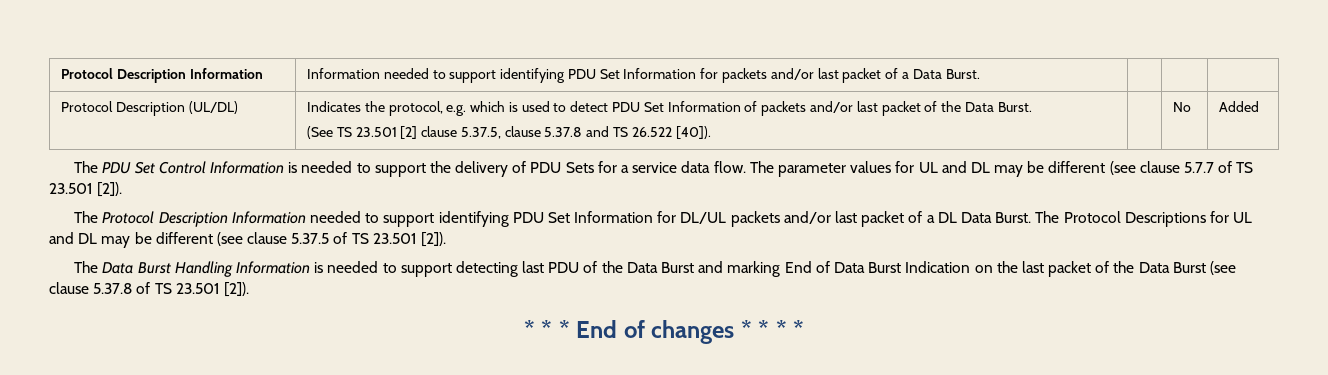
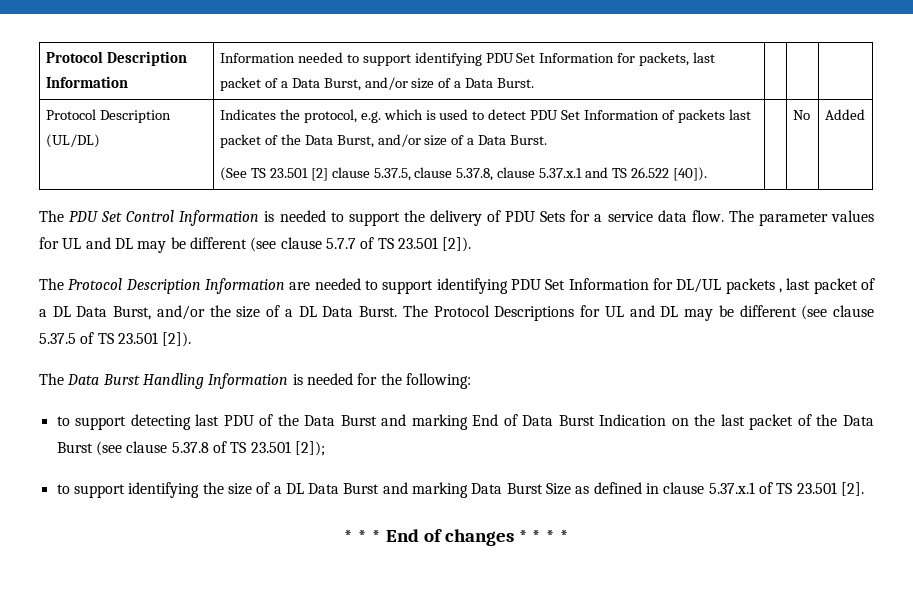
- Protocol Description Information | Information needed to support identifying PDU Set Information for packets and/or last packet of a Data Burst. | | |
+ Protocol Description Information | Information needed to support identifying PDU Set Information for packets, last packet of a Data Burst, and/or size of a Data Burst. | | |
- Indicates the protocol, e.g. which is used to detect PDU Set Information of packets and/or last packet of the Data Burst.
+ Indicates the protocol, e.g. which is used to detect PDU Set Information of packets last packet of the Data Burst, and/or size of a Data Burst.
- (See TS 23.501 [2] clause 5.37.5, clause 5.37.8 and TS 26.522 [40]).
+ (See TS 23.501 [2] clause 5.37.5, clause 5.37.8, clause 5.37.x.1 and TS 26.522 [40]).
- The Protocol Description Information needed to support identifying PDU Set Information for DL/UL packets and/or last packet of a DL Data Burst.
+ The Protocol Description Information are needed to support identifying PDU Set Information for DL/UL packets , last packet of a DL Data Burst, and/or the size of a DL Data Burst.
- The Data Burst Handling Information is needed to support detecting last PDU of the Data Burst and marking End of Data Burst Indication on the last packet of the Data Burst (see clause 5.37.8 of TS 23.501 [2]).
+ The Data Burst Handling Information is needed for the following:
+ to support detecting last PDU of the Data Burst and marking End of Data Burst Indication on the last packet of the Data Burst (see clause 5.37.8 of TS 23.501 [2]);
+ to support identifying the size of a DL Data Burst and marking Data Burst Size as defined in clause 5.37.x.1 of TS 23.501 [2].

